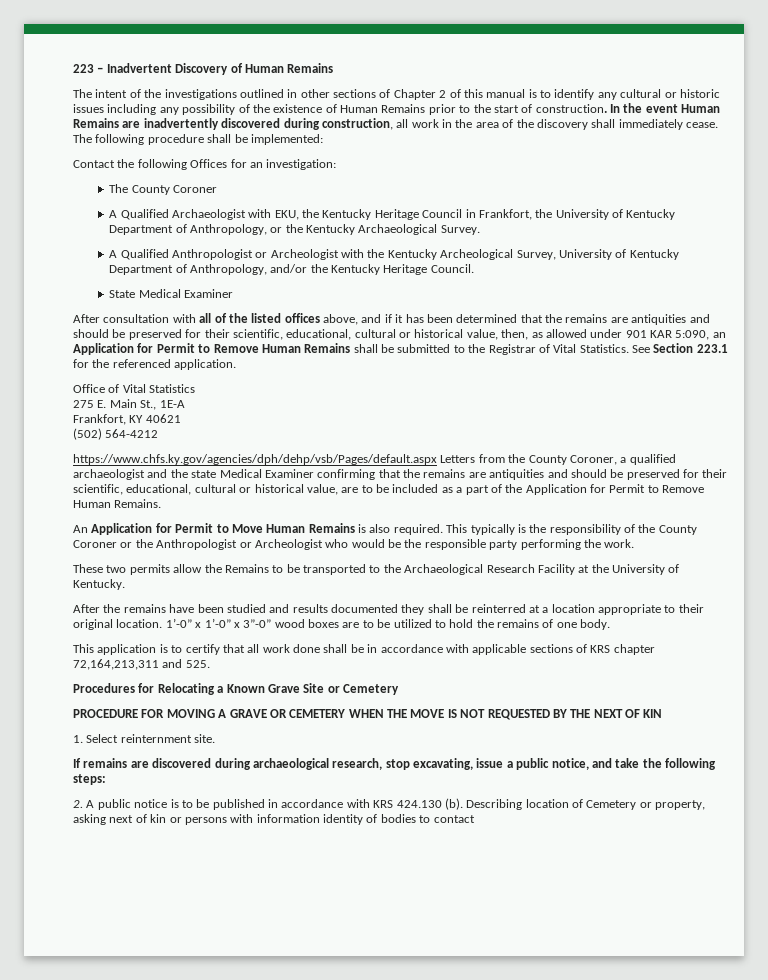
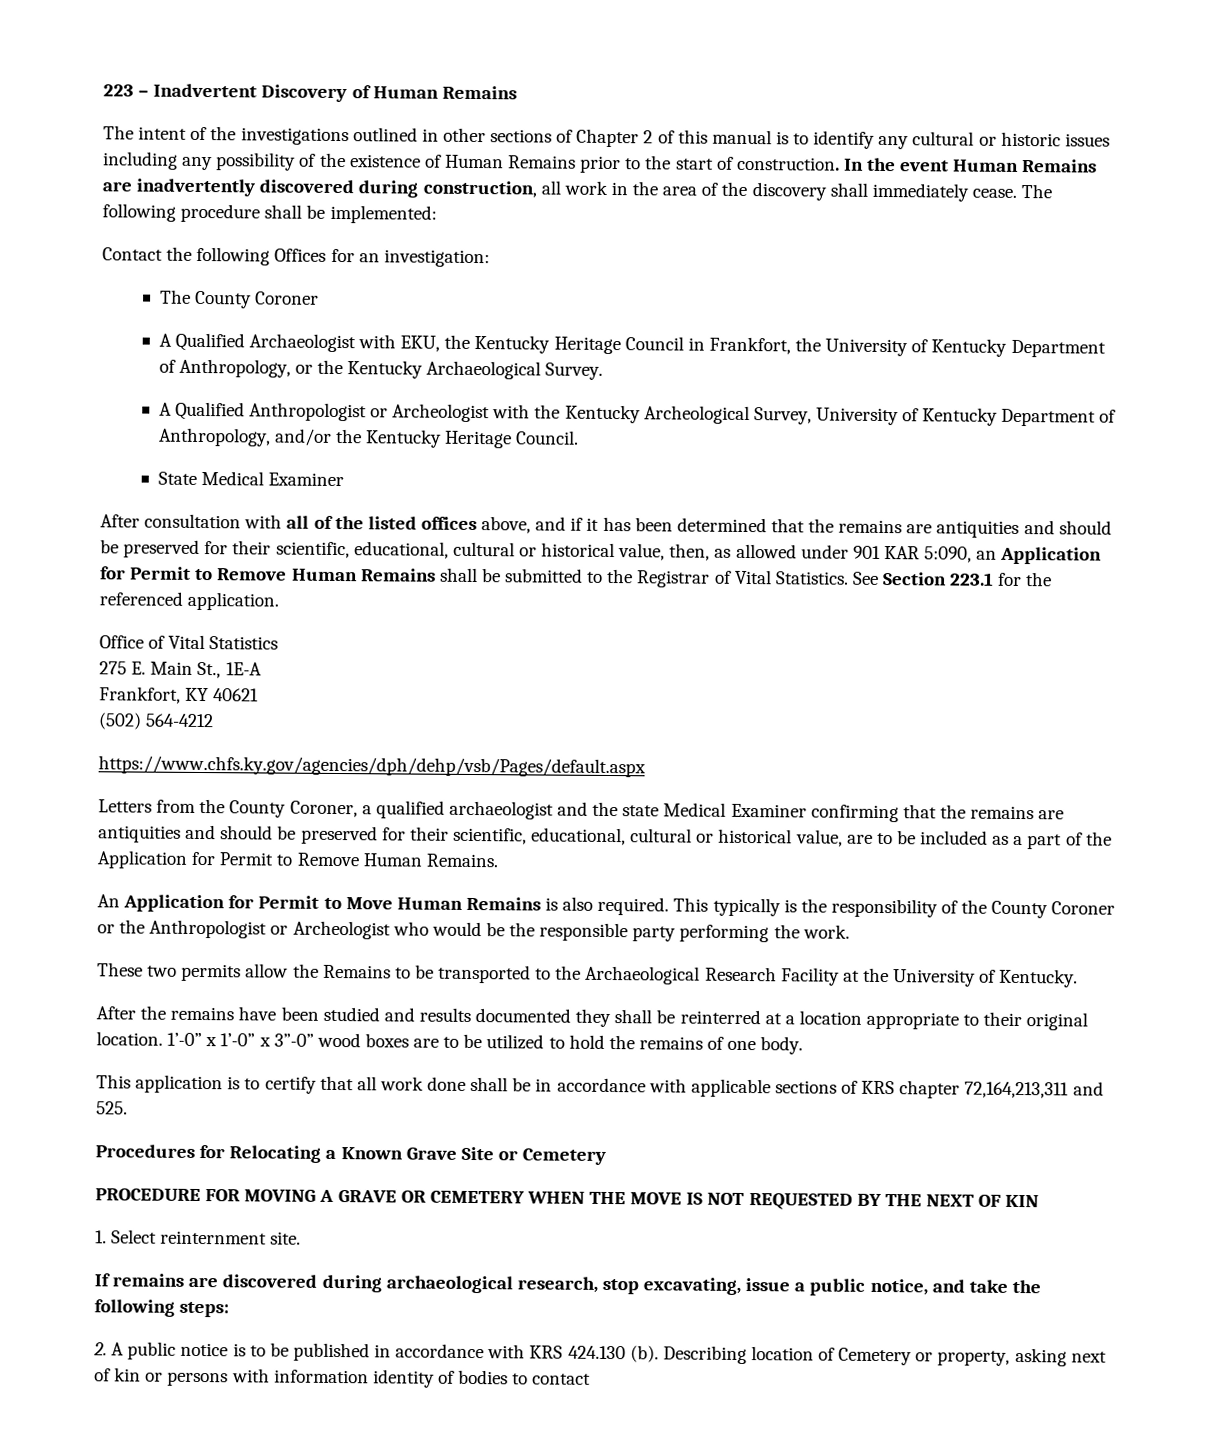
- https://www.chfs.ky.gov/agencies/dph/dehp/vsb/Pages/default.aspx Letters from the County Coroner, a qualified archaeologist and the state Medical Examiner confirming that the remains are antiquities and should be preserved for their scientific, educational, cultural or historical value, are to be included as a part of the Application for Permit to Remove Human Remains.
+ https://www.chfs.ky.gov/agencies/dph/dehp/vsb/Pages/default.aspx
+ Letters from the County Coroner, a qualified archaeologist and the state Medical Examiner confirming that the remains are antiquities and should be preserved for their scientific, educational, cultural or historical value, are to be included as a part of the Application for Permit to Remove Human Remains.

